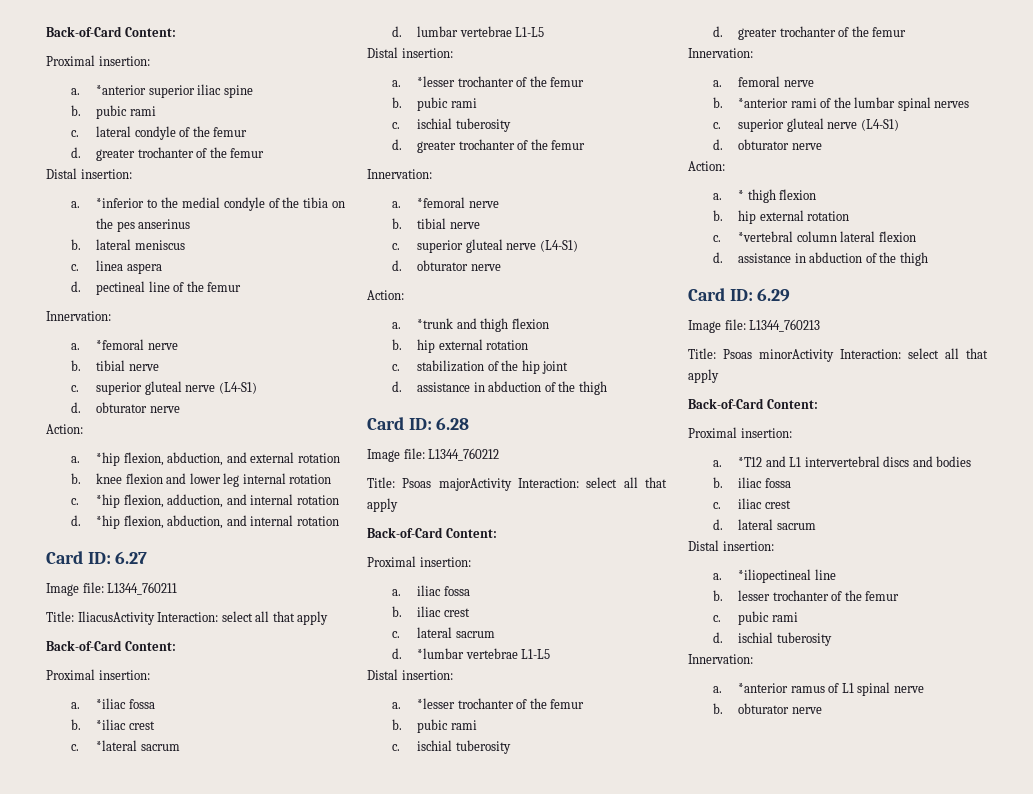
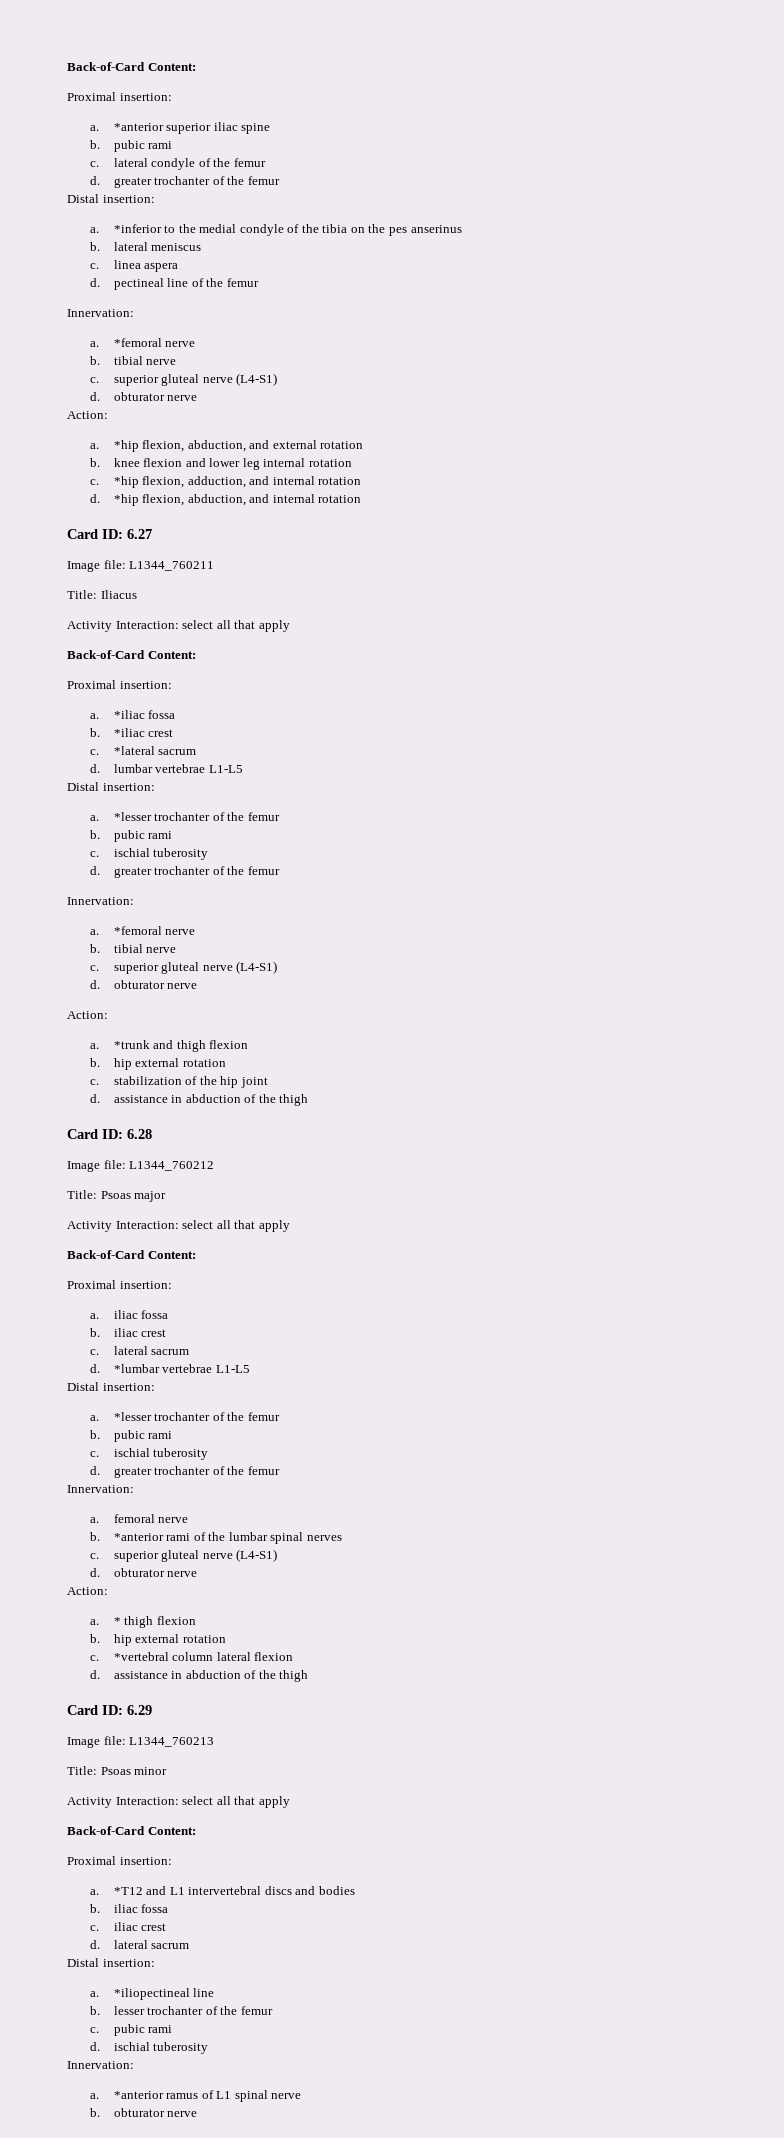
- Title: IliacusActivity Interaction: select all that apply
+ Title: Iliacus
+ Activity Interaction: select all that apply
- Title: Psoas majorActivity Interaction: select all that apply
+ Title: Psoas major
+ Activity Interaction: select all that apply
- Title: Psoas minorActivity Interaction: select all that apply
+ Title: Psoas minor
+ Activity Interaction: select all that apply

